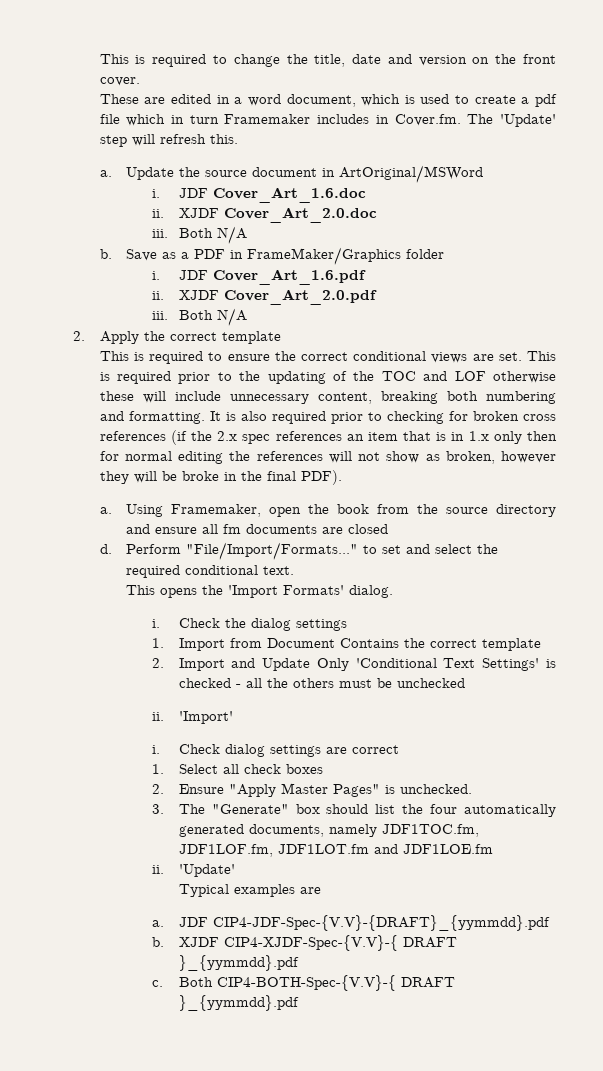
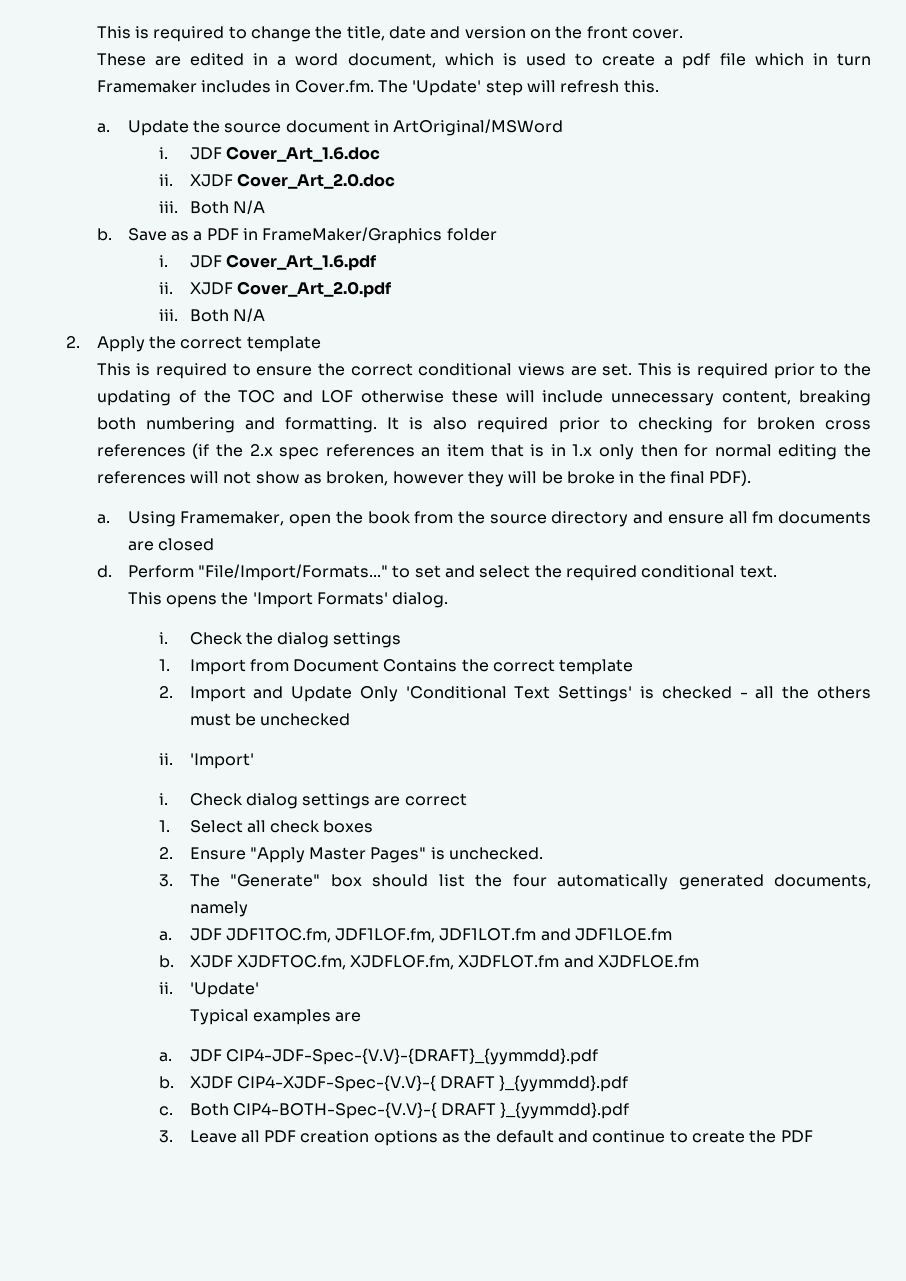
- 3. The "Generate" box should list the four automatically generated documents, namely JDF1TOC.fm, JDF1LOF.fm, JDF1LOT.fm and JDF1LOE.fm
+ 3. The "Generate" box should list the four automatically generated documents, namely
+ a. JDF JDF1TOC.fm, JDF1LOF.fm, JDF1LOT.fm and JDF1LOE.fm
+ b. XJDF XJDFTOC.fm, XJDFLOF.fm, XJDFLOT.fm and XJDFLOE.fm
+ 3. Leave all PDF creation options as the default and continue to create the PDF

